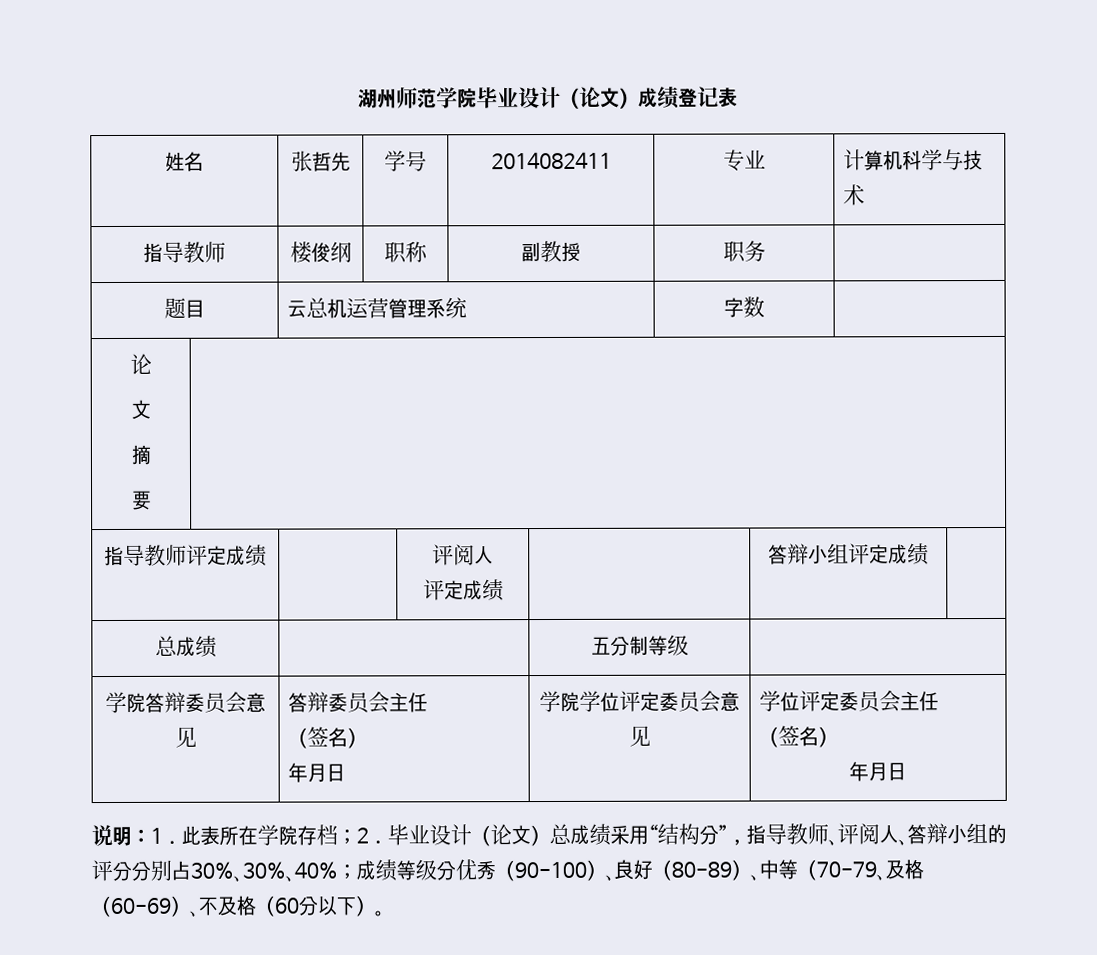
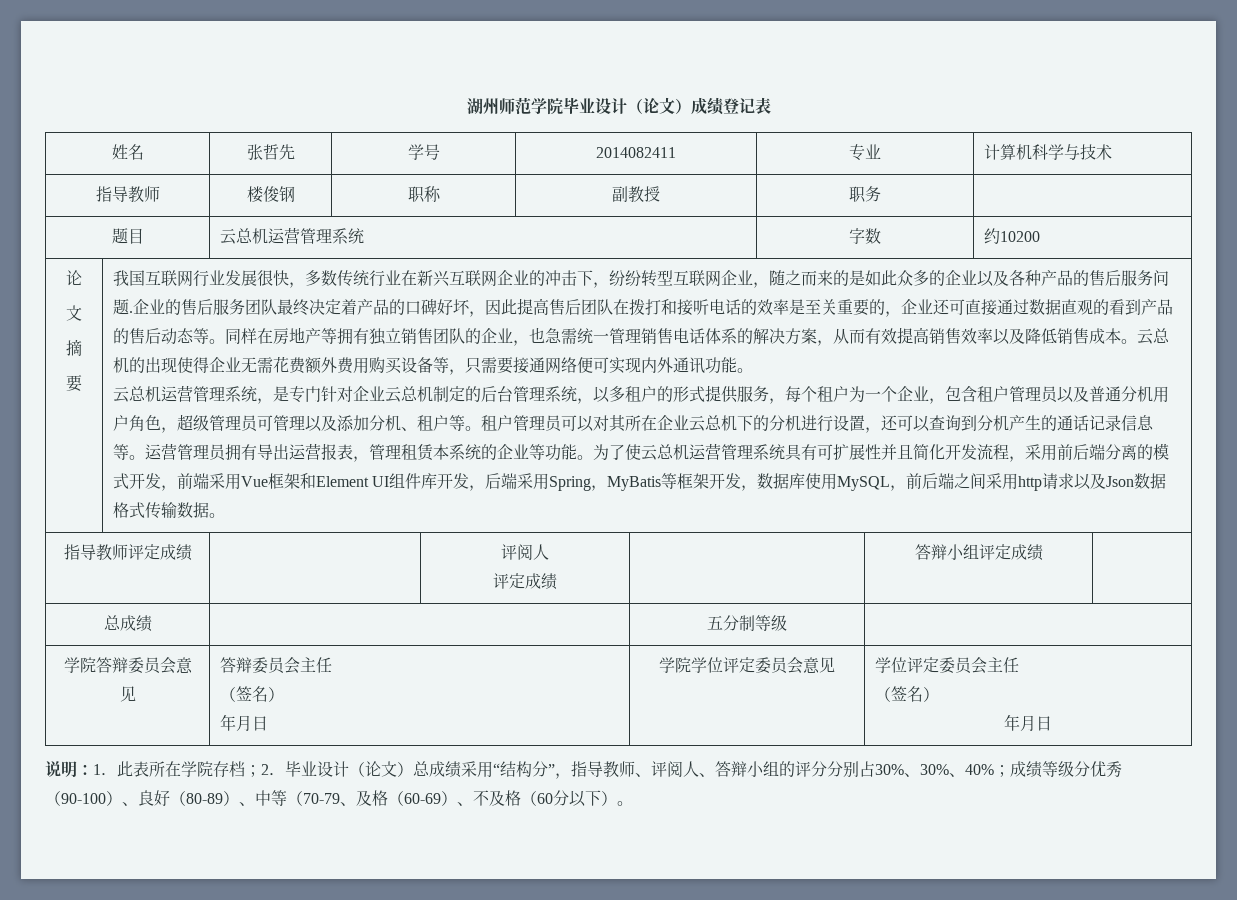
- 指导教师 | 楼俊纲 | 职称 | 副教授 | 职务 |
+ 指导教师 | 楼俊钢 | 职称 | 副教授 | 职务 |
- 题目 | 云总机运营管理系统 | 字数 |
+ 题目 | 云总机运营管理系统 | 字数 | 约10200
+ 我国互联网行业发展很快，多数传统行业在新兴互联网企业的冲击下，纷纷转型互联网企业，随之而来的是如此众多的企业以及各种产品的售后服务问题.企业的售后服务团队最终决定着产品的口碑好坏，因此提高售后团队在拨打和接听电话的效率是至关重要的，企业还可直接通过数据直观的看到产品的售后动态等。同样在房地产等拥有独立销售团队的企业，也急需统一管理销售电话体系的解决方案，从而有效提高销售效率以及降低销售成本。云总机的出现使得企业无需花费额外费用购买设备等，只需要接通网络便可实现内外通讯功能。
+ 云总机运营管理系统，是专门针对企业云总机制定的后台管理系统，以多租户的形式提供服务，每个租户为一个企业，包含租户管理员以及普通分机用户角色，超级管理员可管理以及添加分机、租户等。租户管理员可以对其所在企业云总机下的分机进行设置，还可以查询到分机产生的通话记录信息等。运营管理员拥有导出运营报表，管理租赁本系统的企业等功能。为了使云总机运营管理系统具有可扩展性并且简化开发流程，采用前后端分离的模式开发，前端采用Vue框架和Element UI组件库开发，后端采用Spring，MyBatis等框架开发，数据库使用MySQL，前后端之间采用http请求以及Json数据格式传输数据。

